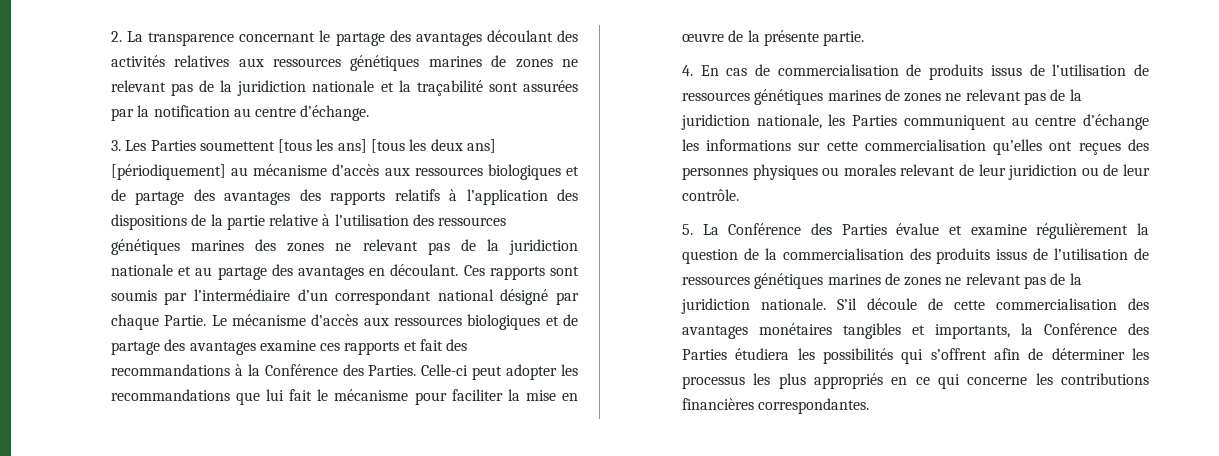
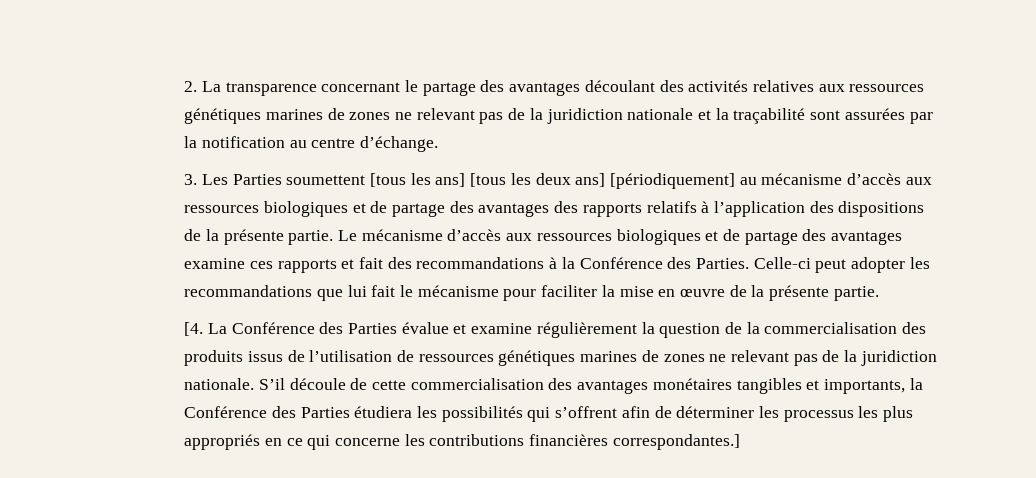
- 3. Les Parties soumettent [tous les ans] [tous les deux ans] [périodiquement] au mécanisme d’accès aux ressources biologiques et de partage des avantages des rapports relatifs à l’application des dispositions de la partie relative à l’utilisation des ressources génétiques marines des zones ne relevant pas de la juridiction nationale et au partage des avantages en découlant. Ces rapports sont soumis par l’intermédiaire d’un correspondant national désigné par chaque Partie.
+ 3. Les Parties soumettent [tous les ans] [tous les deux ans] [périodiquement] au mécanisme d’accès aux ressources biologiques et de partage des avantages des rapports relatifs à l’application des dispositions de la présente partie.
- 4. En cas de commercialisation de produits issus de l’utilisation de ressources génétiques marines de zones ne relevant pas de la juridiction nationale, les Parties communiquent au centre d’échange les informations sur cette commercialisation qu’elles ont reçues des personnes physiques ou morales relevant de leur juridiction ou de leur contrôle.
- 5. La Conférence des Parties évalue et examine régulièrement la question de la commercialisation des produits issus de l’utilisation de ressources génétiques marines de zones ne relevant pas de la juridiction nationale.
+ [4. La Conférence des Parties évalue et examine régulièrement la question de la commercialisation des produits issus de l’utilisation de ressources génétiques marines de zones ne relevant pas de la juridiction nationale.
- S’il découle de cette commercialisation des avantages monétaires tangibles et importants, la Conférence des Parties étudiera les possibilités qui s’offrent afin de déterminer les processus les plus appropriés en ce qui concerne les contributions financières correspondantes.
+ S’il découle de cette commercialisation des avantages monétaires tangibles et importants, la Conférence des Parties étudiera les possibilités qui s’offrent afin de déterminer les processus les plus appropriés en ce qui concerne les contributions financières correspondantes.]

